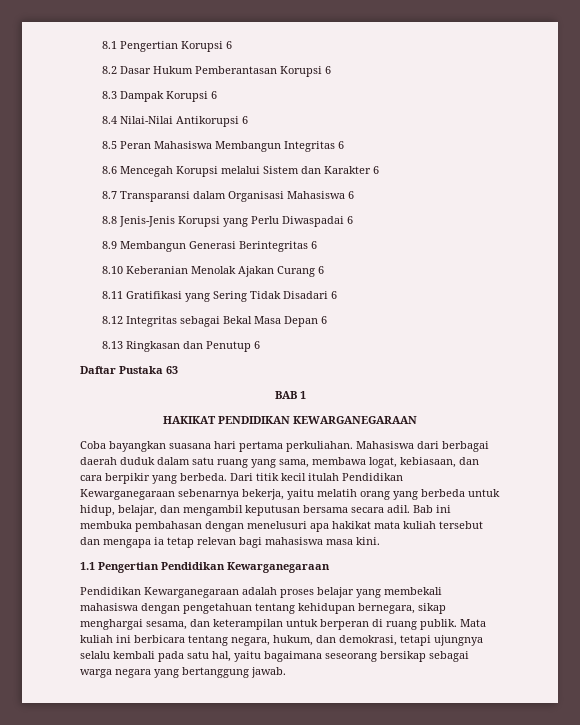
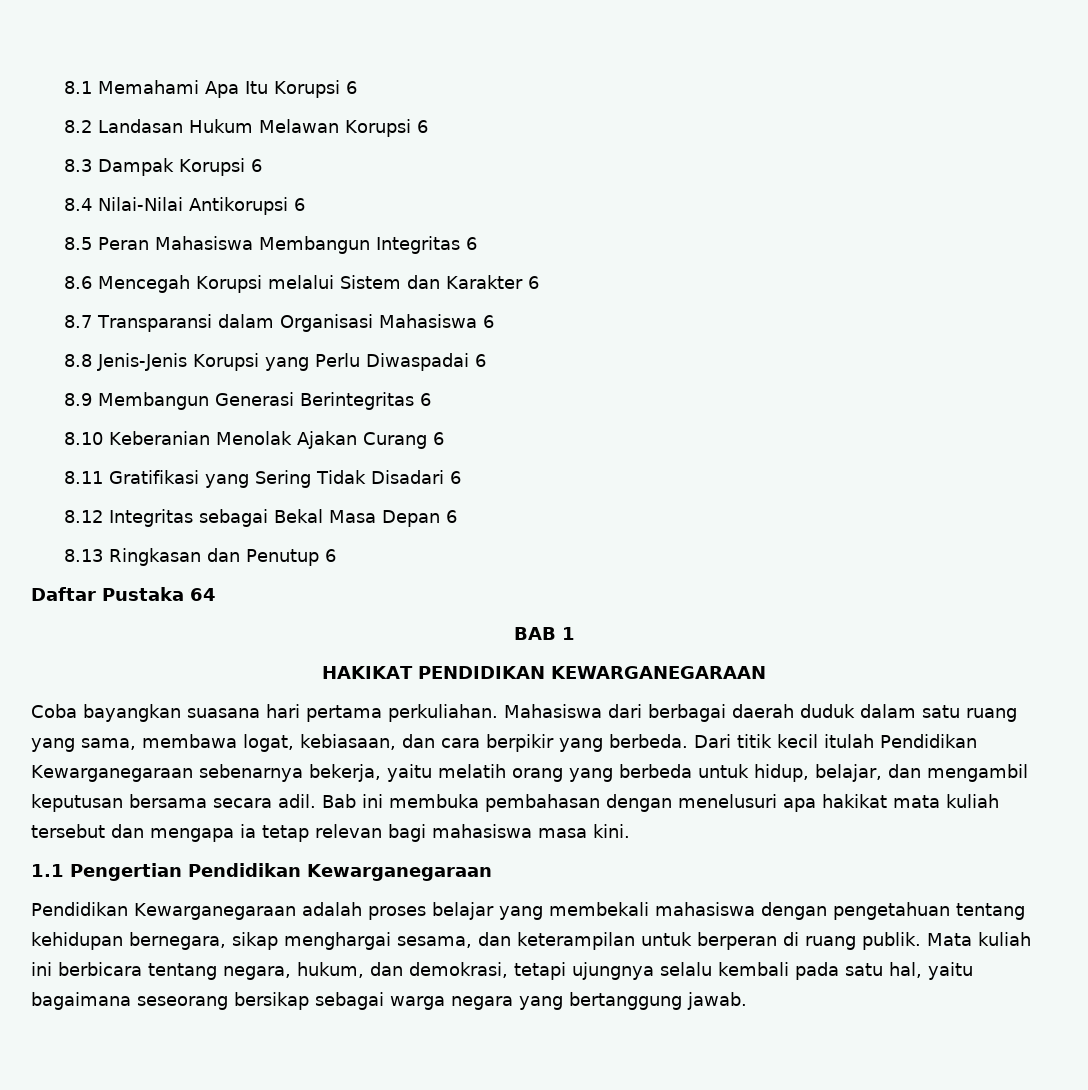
- 8.1 Pengertian Korupsi 6
+ 8.1 Memahami Apa Itu Korupsi 6
- 8.2 Dasar Hukum Pemberantasan Korupsi 6
+ 8.2 Landasan Hukum Melawan Korupsi 6
- Daftar Pustaka 63
+ Daftar Pustaka 64

